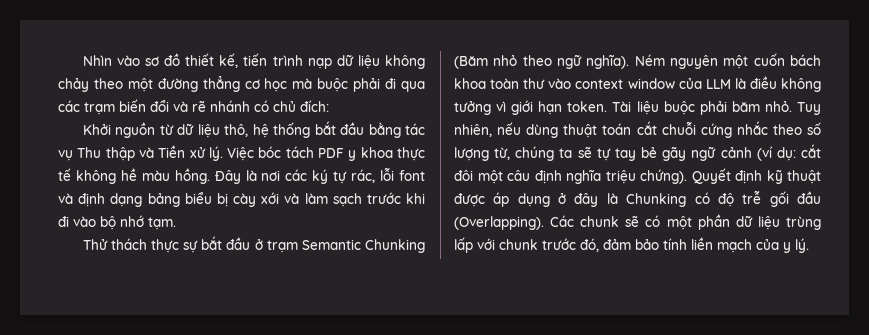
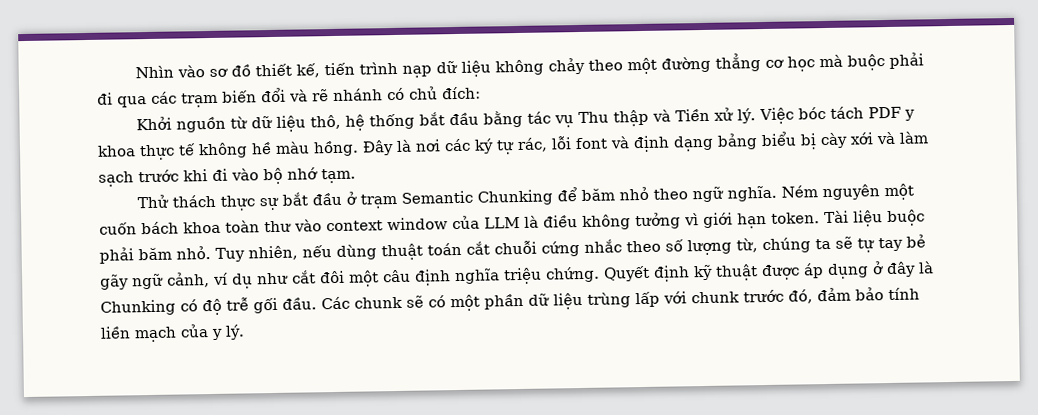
- Thử thách thực sự bắt đầu ở trạm Semantic Chunking (Băm nhỏ theo ngữ nghĩa).
+ Thử thách thực sự bắt đầu ở trạm Semantic Chunking để băm nhỏ theo ngữ nghĩa.
- Tuy nhiên, nếu dùng thuật toán cắt chuỗi cứng nhắc theo số lượng từ, chúng ta sẽ tự tay bẻ gãy ngữ cảnh (ví dụ: cắt đôi một câu định nghĩa triệu chứng).
+ Tuy nhiên, nếu dùng thuật toán cắt chuỗi cứng nhắc theo số lượng từ, chúng ta sẽ tự tay bẻ gãy ngữ cảnh, ví dụ như cắt đôi một câu định nghĩa triệu chứng.
- Quyết định kỹ thuật được áp dụng ở đây là Chunking có độ trễ gối đầu (Overlapping).
+ Quyết định kỹ thuật được áp dụng ở đây là Chunking có độ trễ gối đầu.

